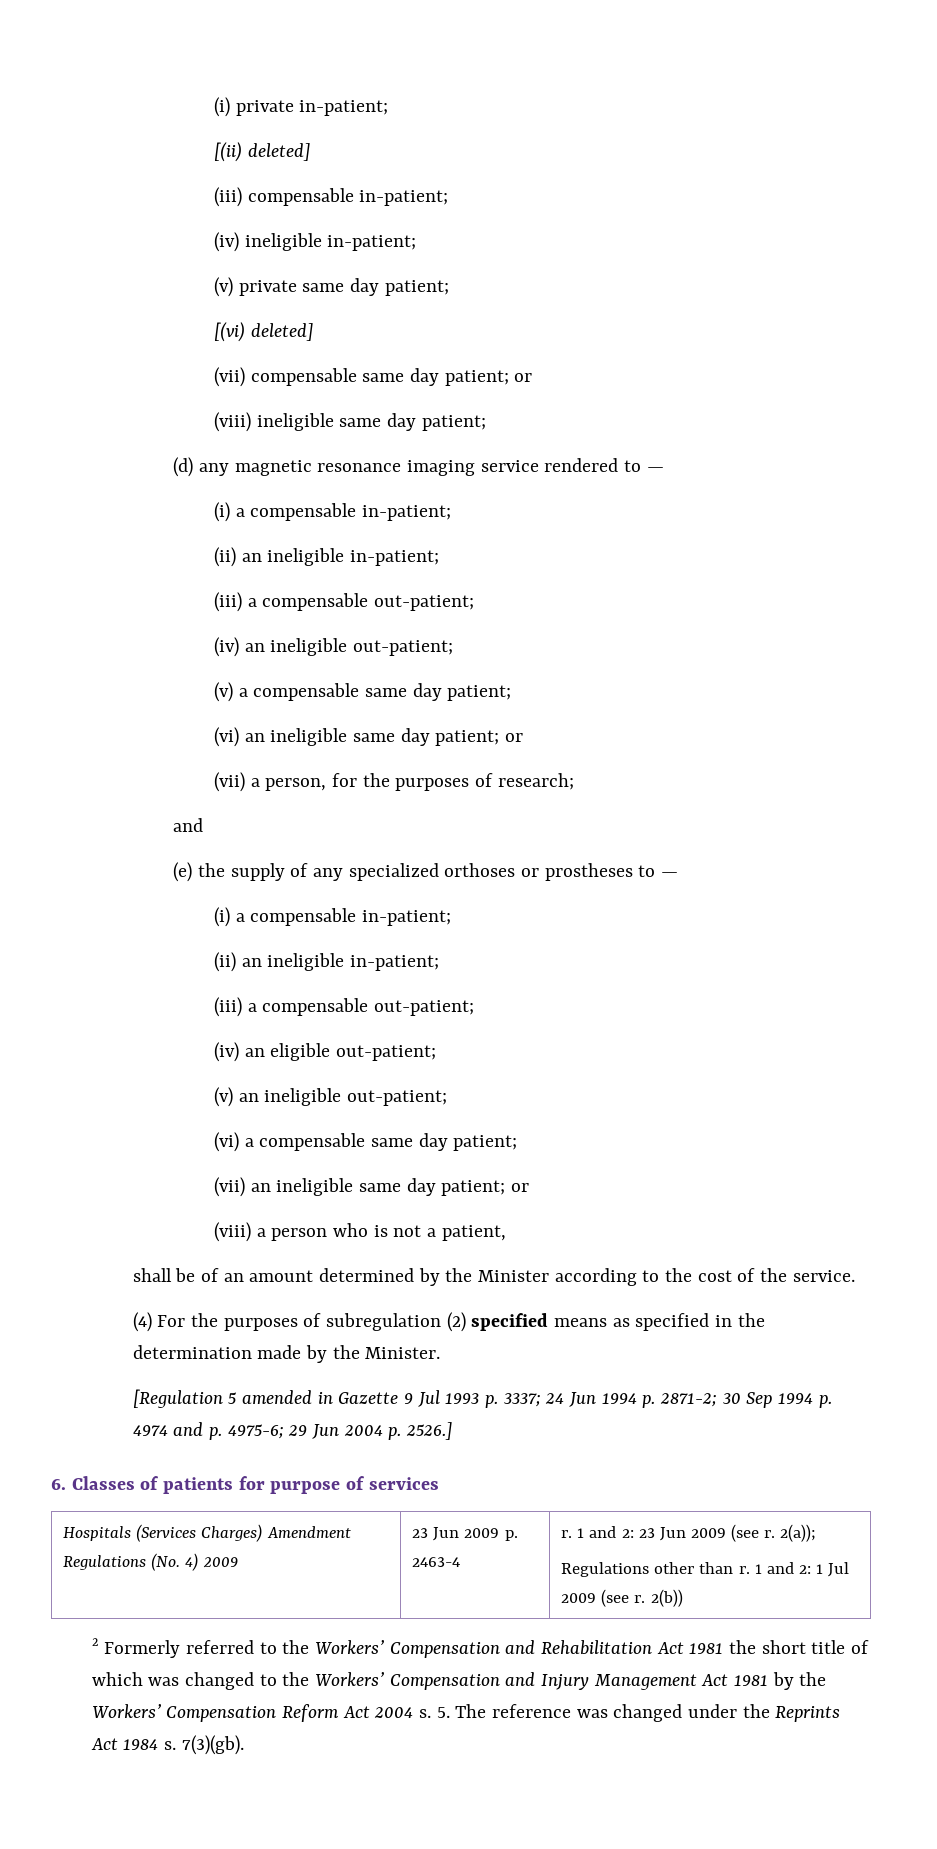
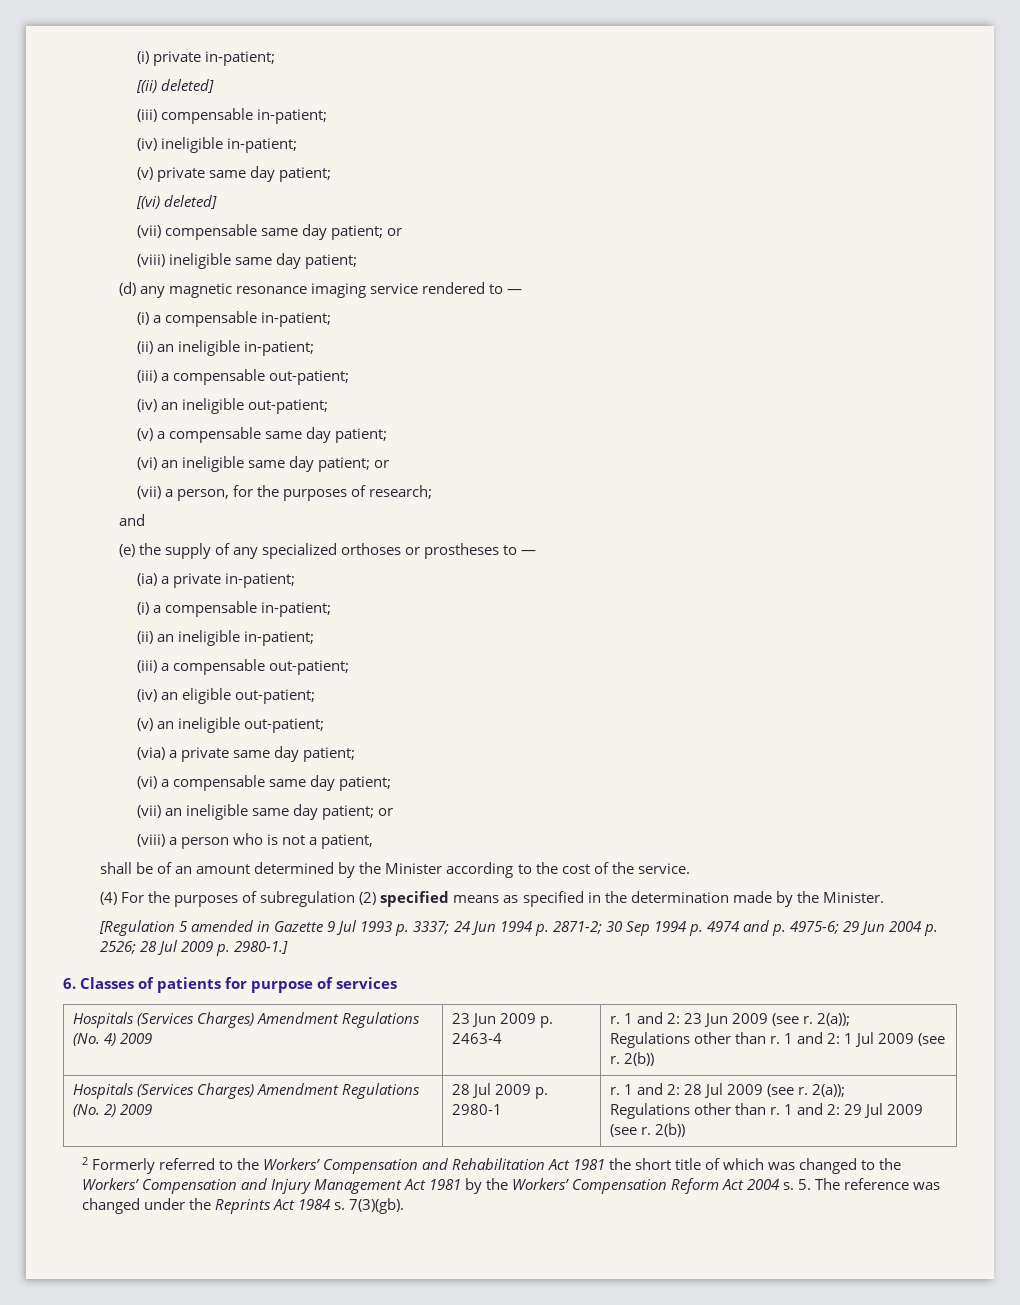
+ (ia) a private in-patient;
+ (via) a private same day patient;
- [Regulation 5 amended in Gazette 9 Jul 1993 p. 3337; 24 Jun 1994 p. 2871-2; 30 Sep 1994 p. 4974 and p. 4975-6; 29 Jun 2004 p. 2526.]
+ [Regulation 5 amended in Gazette 9 Jul 1993 p. 3337; 24 Jun 1994 p. 2871-2; 30 Sep 1994 p. 4974 and p. 4975-6; 29 Jun 2004 p. 2526; 28 Jul 2009 p. 2980-1.]
+ Hospitals (Services Charges) Amendment Regulations (No. 2) 2009 | 28 Jul 2009 p. 2980-1 | r. 1 and 2: 28 Jul 2009 (see r. 2(a));
+ Regulations other than r. 1 and 2: 29 Jul 2009 (see r. 2(b))

